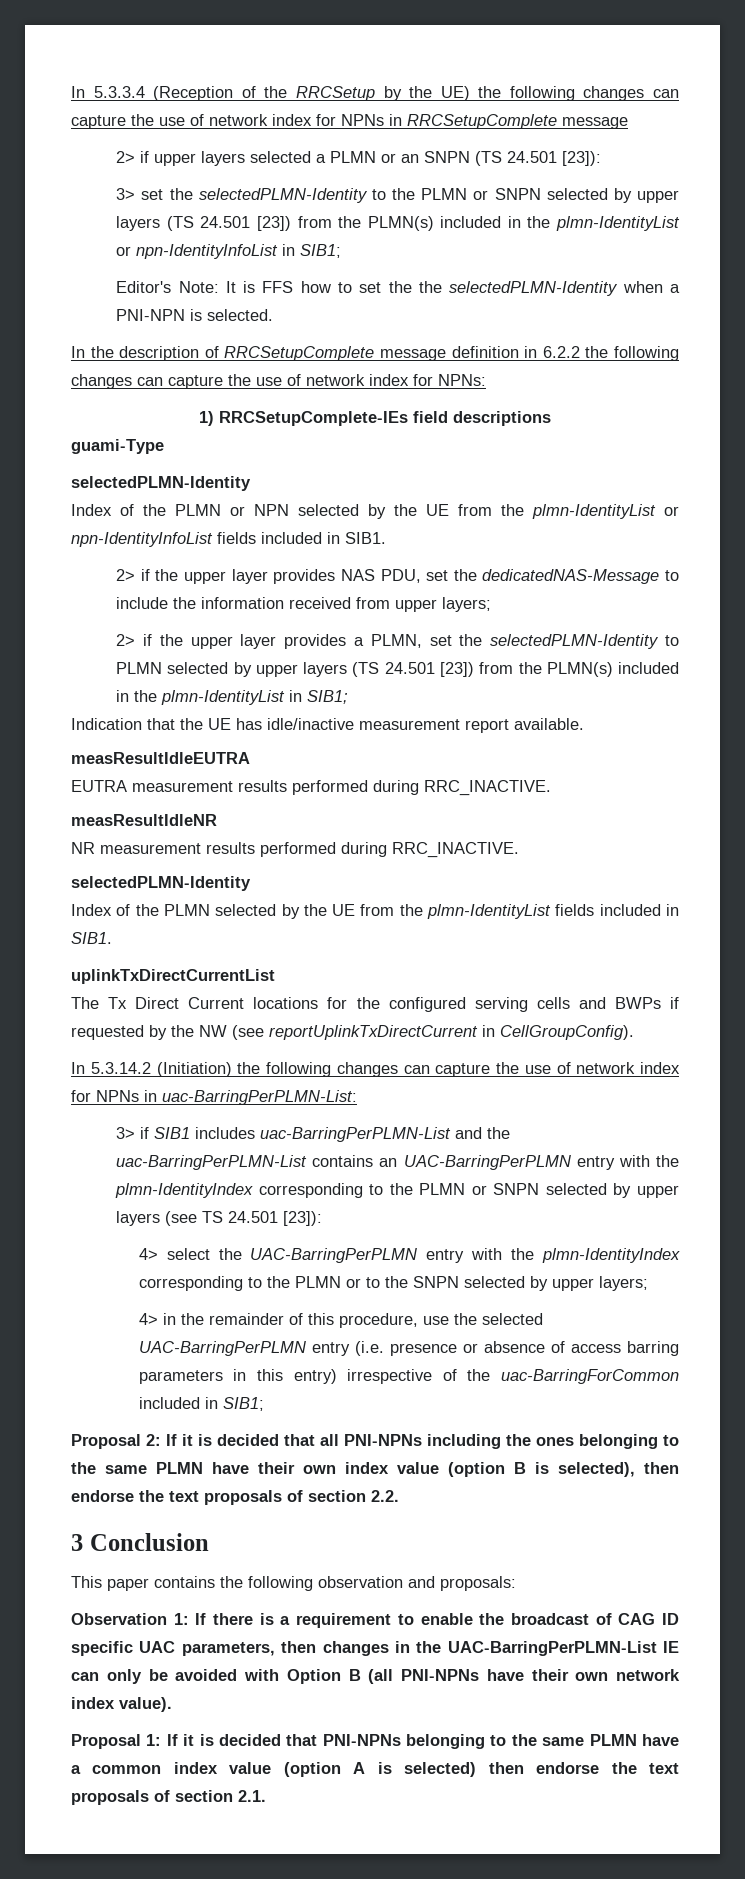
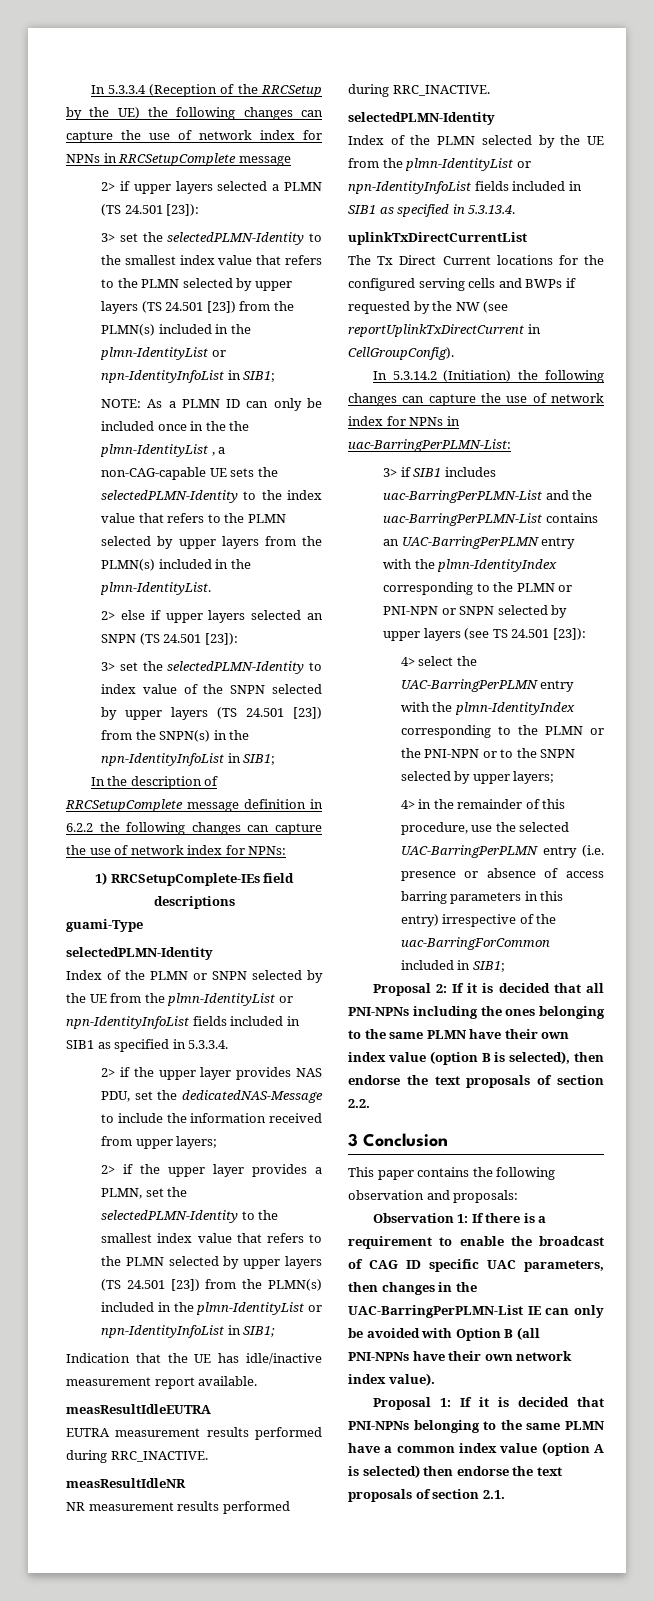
- 2> if upper layers selected a PLMN or an SNPN (TS 24.501 [23]):
+ 2> if upper layers selected a PLMN (TS 24.501 [23]):
- 3> set the selectedPLMN-Identity to the PLMN or SNPN selected by upper layers (TS 24.501 [23]) from the PLMN(s) included in the plmn-IdentityList or npn-IdentityInfoList in SIB1;
+ 3> set the selectedPLMN-Identity to the smallest index value that refers to the PLMN selected by upper layers (TS 24.501 [23]) from the PLMN(s) included in the plmn-IdentityList or npn-IdentityInfoList in SIB1;
- Editor's Note: It is FFS how to set the the selectedPLMN-Identity when a PNI-NPN is selected.
+ NOTE: As a PLMN ID can only be included once in the the plmn-IdentityList , a non-CAG-capable UE sets the selectedPLMN-Identity to the index value that refers to the PLMN selected by upper layers from the PLMN(s) included in the plmn-IdentityList.
+ 2> else if upper layers selected an SNPN (TS 24.501 [23]):
+ 3> set the selectedPLMN-Identity to index value of the SNPN selected by upper layers (TS 24.501 [23]) from the SNPN(s) in the npn-IdentityInfoList in SIB1;
- Index of the PLMN or NPN selected by the UE from the plmn-IdentityList or npn-IdentityInfoList fields included in SIB1.
+ Index of the PLMN or SNPN selected by the UE from the plmn-IdentityList or npn-IdentityInfoList fields included in SIB1 as specified in 5.3.3.4.
- 2> if the upper layer provides a PLMN, set the selectedPLMN-Identity to PLMN selected by upper layers (TS 24.501 [23]) from the PLMN(s) included in the plmn-IdentityList in SIB1;
+ 2> if the upper layer provides a PLMN, set the selectedPLMN-Identity to the smallest index value that refers to the PLMN selected by upper layers (TS 24.501 [23]) from the PLMN(s) included in the plmn-IdentityList or npn-IdentityInfoList in SIB1;
- Index of the PLMN selected by the UE from the plmn-IdentityList fields included in SIB1.
+ Index of the PLMN selected by the UE from the plmn-IdentityList or npn-IdentityInfoList fields included in SIB1 as specified in 5.3.13.4.
- 3> if SIB1 includes uac-BarringPerPLMN-List and the uac-BarringPerPLMN-List contains an UAC-BarringPerPLMN entry with the plmn-IdentityIndex corresponding to the PLMN or SNPN selected by upper layers (see TS 24.501 [23]):
+ 3> if SIB1 includes uac-BarringPerPLMN-List and the uac-BarringPerPLMN-List contains an UAC-BarringPerPLMN entry with the plmn-IdentityIndex corresponding to the PLMN or PNI-NPN or SNPN selected by upper layers (see TS 24.501 [23]):
- 4> select the UAC-BarringPerPLMN entry with the plmn-IdentityIndex corresponding to the PLMN or to the SNPN selected by upper layers;
+ 4> select the UAC-BarringPerPLMN entry with the plmn-IdentityIndex corresponding to the PLMN or the PNI-NPN or to the SNPN selected by upper layers;

